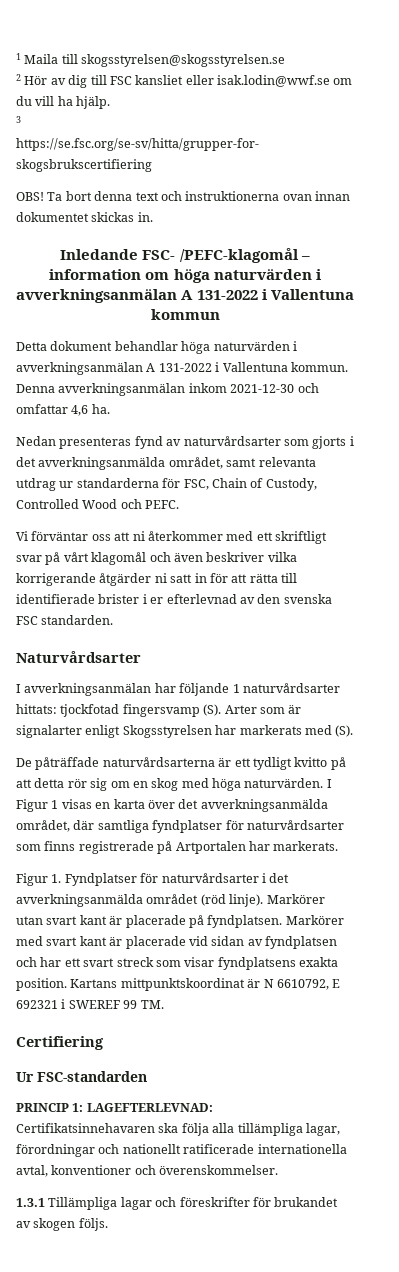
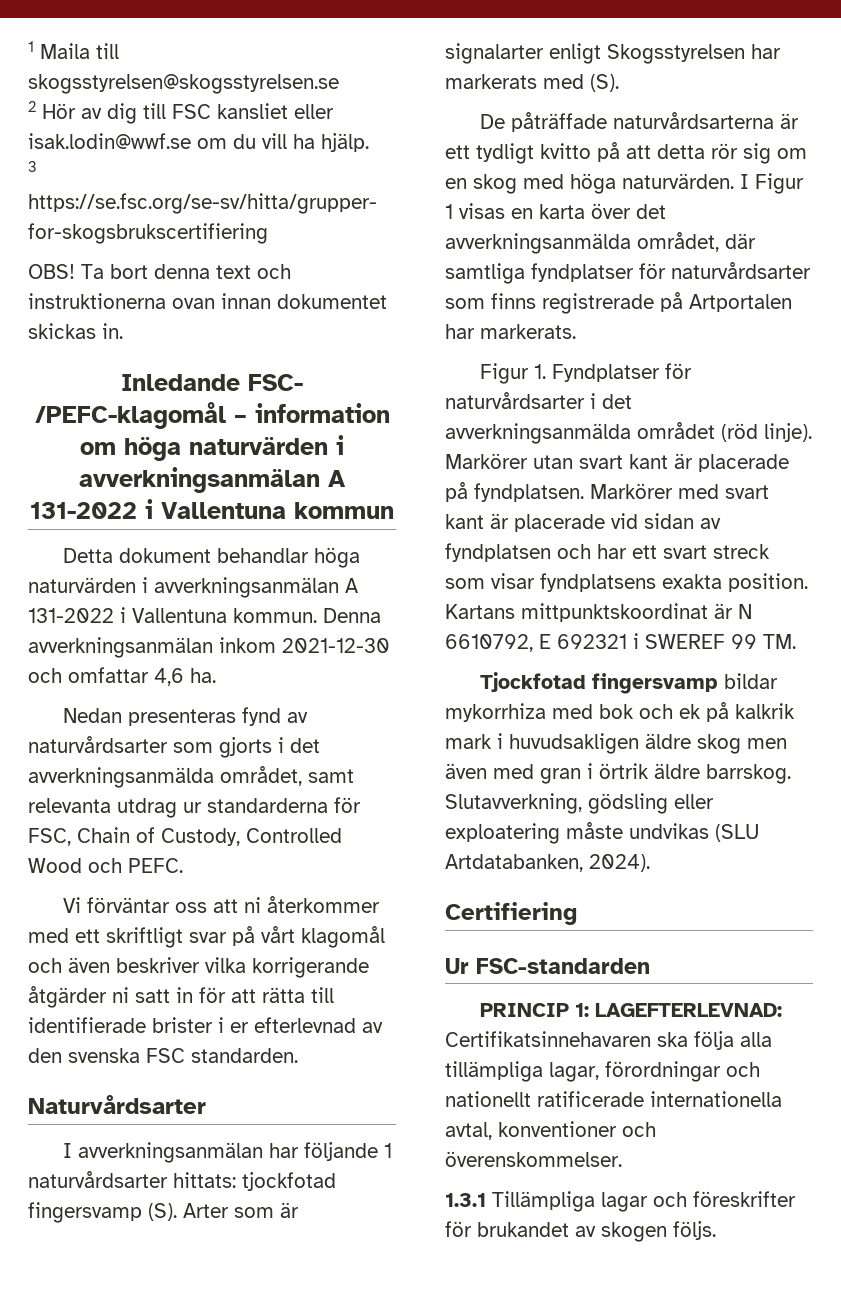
+ Tjockfotad fingersvamp bildar mykorrhiza med bok och ek på kalkrik mark i huvudsakligen äldre skog men även med gran i örtrik äldre barrskog. Slutavverkning, gödsling eller exploatering måste undvikas (SLU Artdatabanken, 2024).

